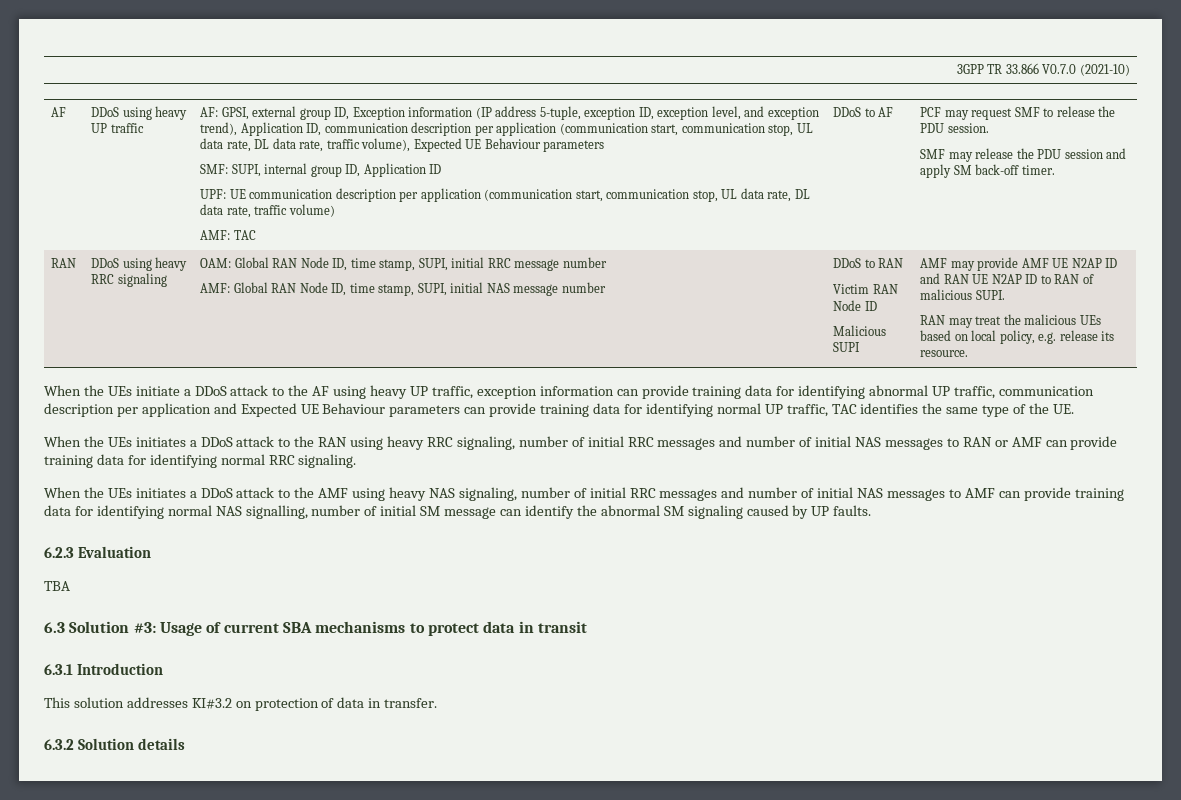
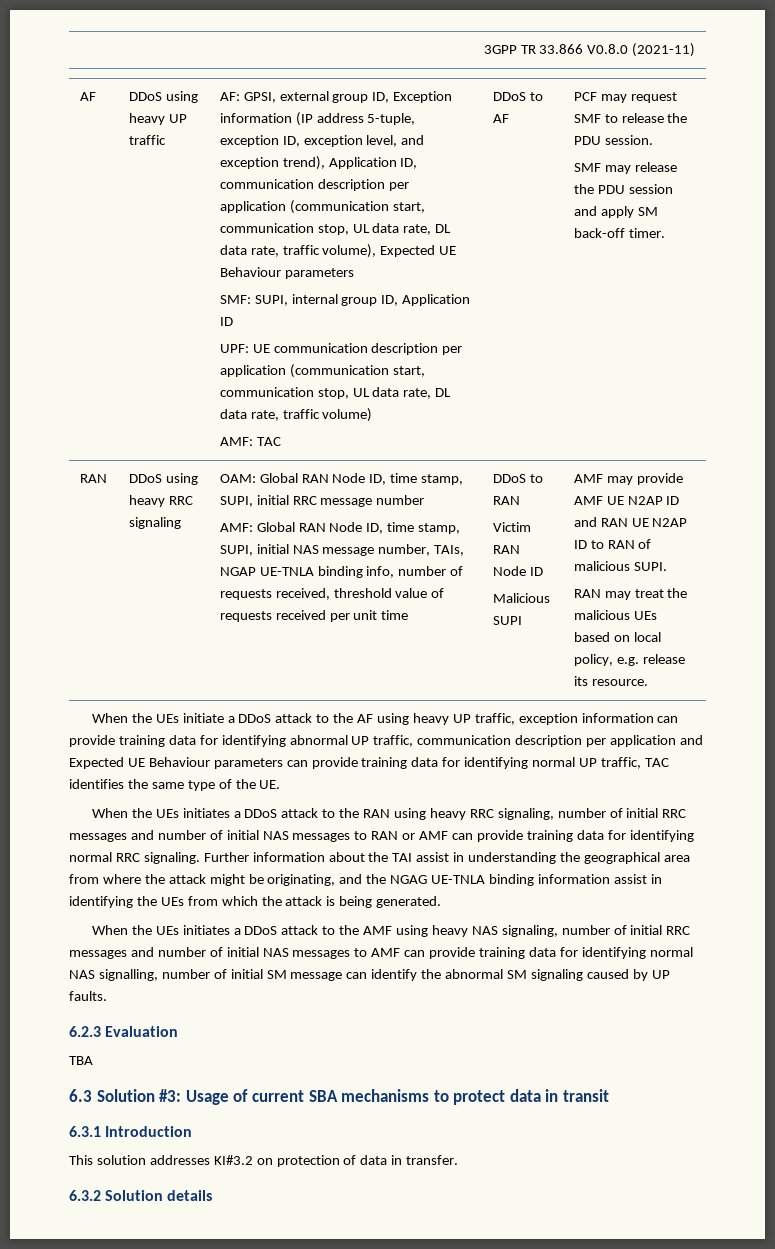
- 3GPP TR 33.866 V0.7.0 (2021-10)
+ 3GPP TR 33.866 V0.8.0 (2021-11)
- AMF: Global RAN Node ID, time stamp, SUPI, initial NAS message number
+ AMF: Global RAN Node ID, time stamp, SUPI, initial NAS message number, TAIs, NGAP UE-TNLA binding info, number of requests received, threshold value of requests received per unit time
+ Further information about the TAI assist in understanding the geographical area from where the attack might be originating, and the NGAG UE-TNLA binding information assist in identifying the UEs from which the attack is being generated.

